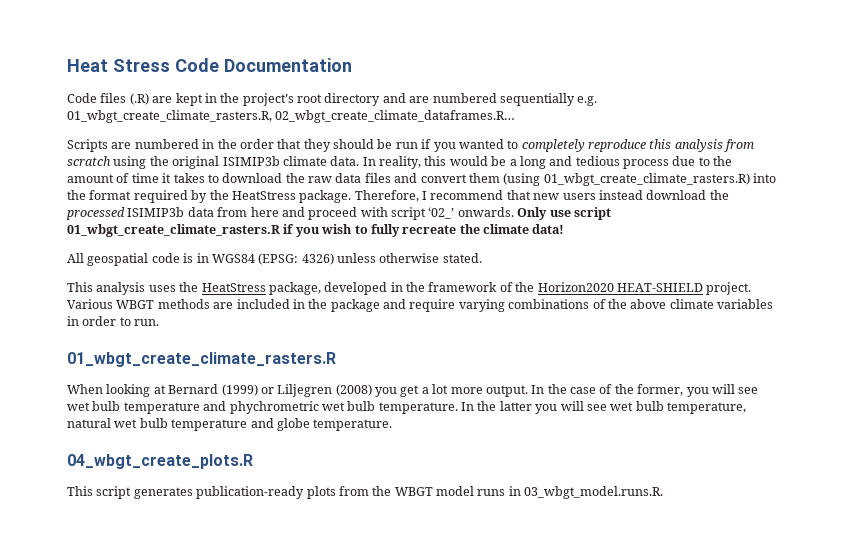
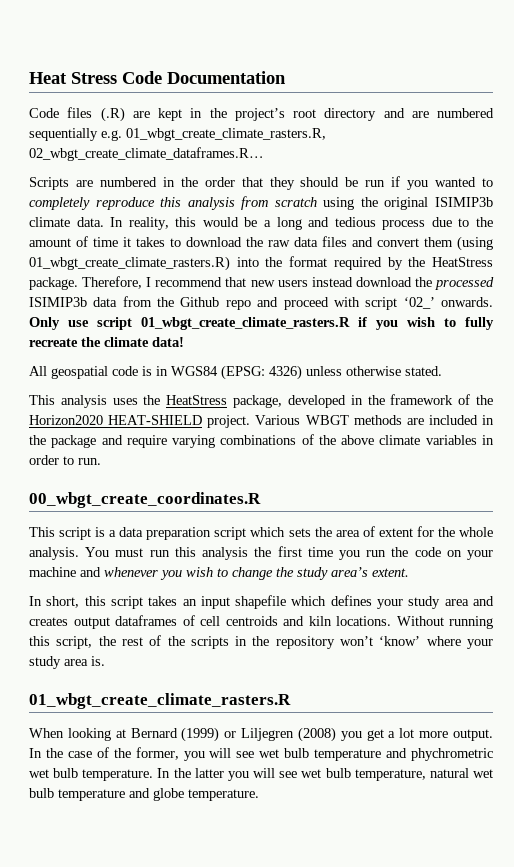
- Therefore, I recommend that new users instead download the processed ISIMIP3b data from here and proceed with script ‘02_’ onwards.
+ Therefore, I recommend that new users instead download the processed ISIMIP3b data from the Github repo and proceed with script ‘02_’ onwards.
+ 00_wbgt_create_coordinates.R
+ This script is a data preparation script which sets the area of extent for the whole analysis. You must run this analysis the first time you run the code on your machine and whenever you wish to change the study area’s extent.
+ In short, this script takes an input shapefile which defines your study area and creates output dataframes of cell centroids and kiln locations. Without running this script, the rest of the scripts in the repository won’t ‘know’ where your study area is.
- 04_wbgt_create_plots.R
- This script generates publication-ready plots from the WBGT model runs in 03_wbgt_model.runs.R.

